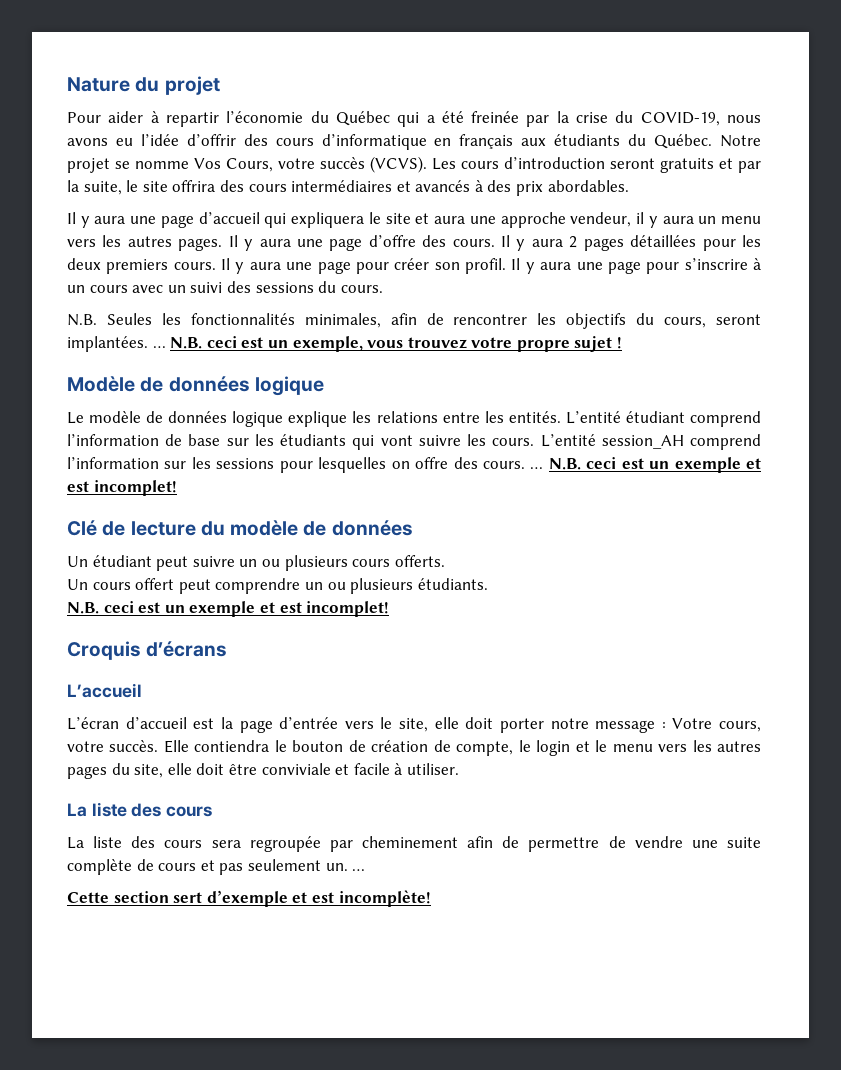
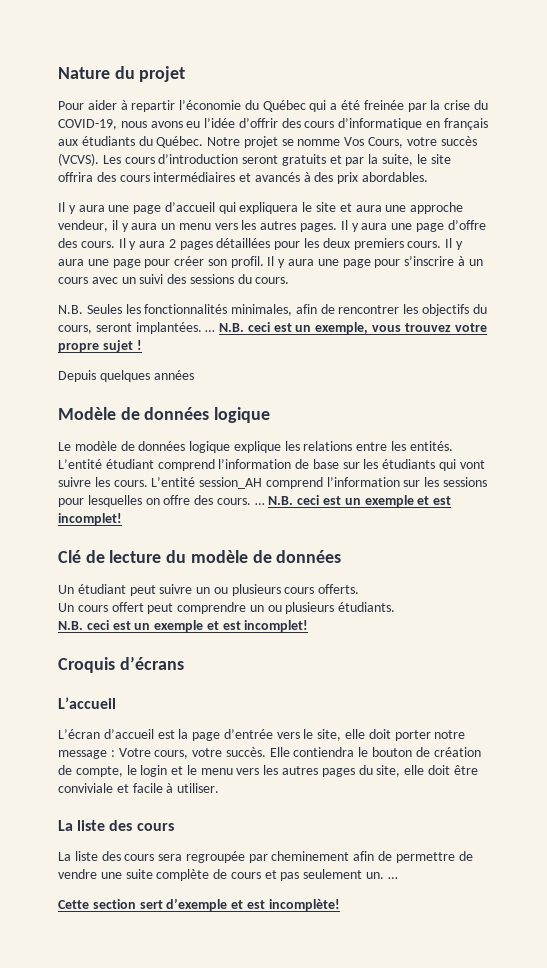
+ Depuis quelques années

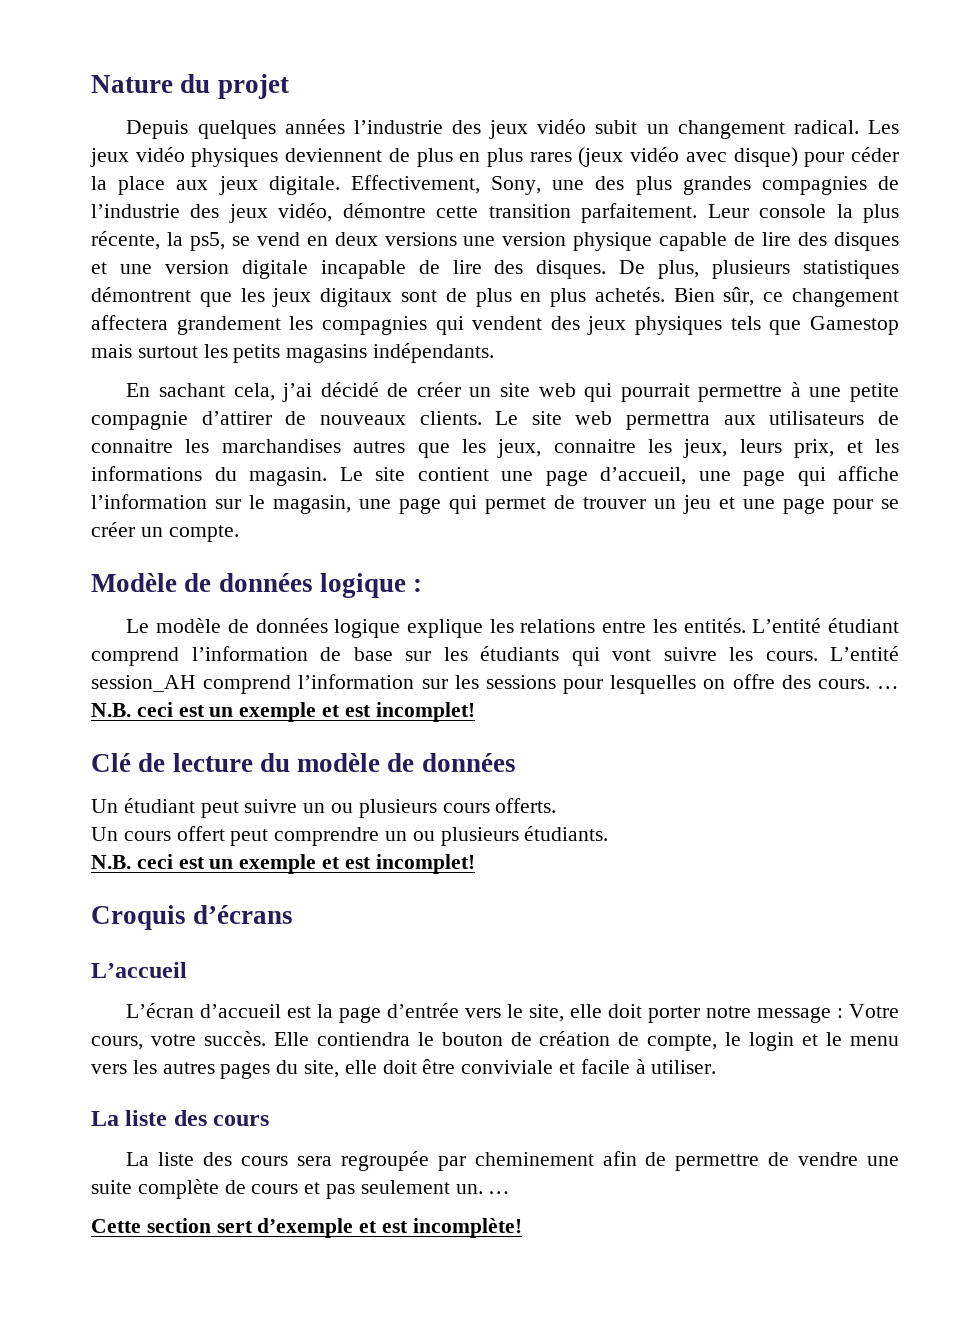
- Pour aider à repartir l’économie du Québec qui a été freinée par la crise du COVID-19, nous avons eu l’idée d’offrir des cours d’informatique en français aux étudiants du Québec. Notre projet se nomme Vos Cours, votre succès (VCVS). Les cours d’introduction seront gratuits et par la suite, le site offrira des cours intermédiaires et avancés à des prix abordables.
- Il y aura une page d’accueil qui expliquera le site et aura une approche vendeur, il y aura un menu vers les autres pages. Il y aura une page d’offre des cours. Il y aura 2 pages détaillées pour les deux premiers cours. Il y aura une page pour créer son profil. Il y aura une page pour s’inscrire à un cours avec un suivi des sessions du cours.
- N.B. Seules les fonctionnalités minimales, afin de rencontrer les objectifs du cours, seront implantées. … N.B. ceci est un exemple, vous trouvez votre propre sujet !
- Depuis quelques années
+ Depuis quelques années l’industrie des jeux vidéo subit un changement radical. Les jeux vidéo physiques deviennent de plus en plus rares (jeux vidéo avec disque) pour céder la place aux jeux digitale. Effectivement, Sony, une des plus grandes compagnies de l’industrie des jeux vidéo, démontre cette transition parfaitement. Leur console la plus récente, la ps5, se vend en deux versions une version physique capable de lire des disques et une version digitale incapable de lire des disques. De plus, plusieurs statistiques démontrent que les jeux digitaux sont de plus en plus achetés. Bien sûr, ce changement affectera grandement les compagnies qui vendent des jeux physiques tels que Gamestop mais surtout les petits magasins indépendants.
+ En sachant cela, j’ai décidé de créer un site web qui pourrait permettre à une petite compagnie d’attirer de nouveaux clients. Le site web permettra aux utilisateurs de connaitre les marchandises autres que les jeux, connaitre les jeux, leurs prix, et les informations du magasin. Le site contient une page d’accueil, une page qui affiche l’information sur le magasin, une page qui permet de trouver un jeu et une page pour se créer un compte.
- Modèle de données logique
+ Modèle de données logique :

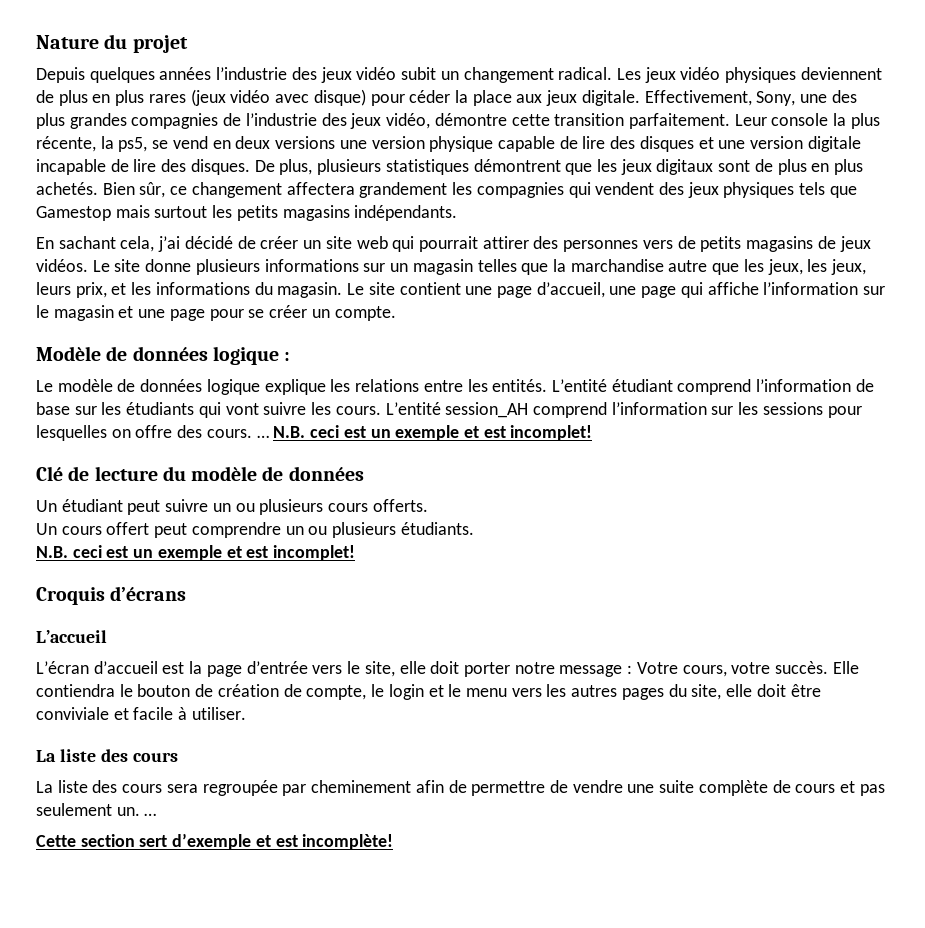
- En sachant cela, j’ai décidé de créer un site web qui pourrait permettre à une petite compagnie d’attirer de nouveaux clients. Le site web permettra aux utilisateurs de connaitre les marchandises autres que les jeux, connaitre les jeux, leurs prix, et les informations du magasin.
+ En sachant cela, j’ai décidé de créer un site web qui pourrait attirer des personnes vers de petits magasins de jeux vidéos. Le site donne plusieurs informations sur un magasin telles que la marchandise autre que les jeux, les jeux, leurs prix, et les informations du magasin.
- Le site contient une page d’accueil, une page qui affiche l’information sur le magasin, une page qui permet de trouver un jeu et une page pour se créer un compte.
+ Le site contient une page d’accueil, une page qui affiche l’information sur le magasin et une page pour se créer un compte.

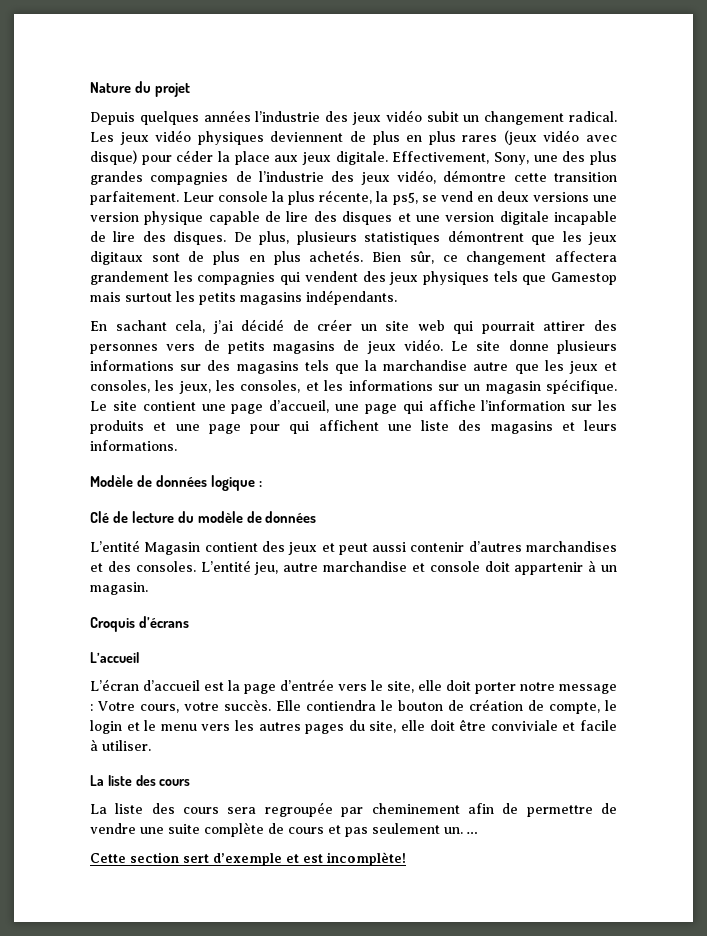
- En sachant cela, j’ai décidé de créer un site web qui pourrait attirer des personnes vers de petits magasins de jeux vidéos.
+ En sachant cela, j’ai décidé de créer un site web qui pourrait attirer des personnes vers de petits magasins de jeux vidéo.
- Le site donne plusieurs informations sur un magasin telles que la marchandise autre que les jeux, les jeux, leurs prix, et les informations du magasin.
+ Le site donne plusieurs informations sur des magasins tels que la marchandise autre que les jeux et consoles, les jeux, les consoles, et les informations sur un magasin spécifique.
- Le site contient une page d’accueil, une page qui affiche l’information sur le magasin et une page pour se créer un compte.
+ Le site contient une page d’accueil, une page qui affiche l’information sur les produits et une page pour qui affichent une liste des magasins et leurs informations.
- Le modèle de données logique explique les relations entre les entités. L’entité étudiant comprend l’information de base sur les étudiants qui vont suivre les cours. L’entité session_AH comprend l’information sur les sessions pour lesquelles on offre des cours. … N.B. ceci est un exemple et est incomplet!
- Un étudiant peut suivre un ou plusieurs cours offerts.
- Un cours offert peut comprendre un ou plusieurs étudiants.
- N.B. ceci est un exemple et est incomplet!
+ L’entité Magasin contient des jeux et peut aussi contenir d’autres marchandises et des consoles. L’entité jeu, autre marchandise et console doit appartenir à un magasin.

